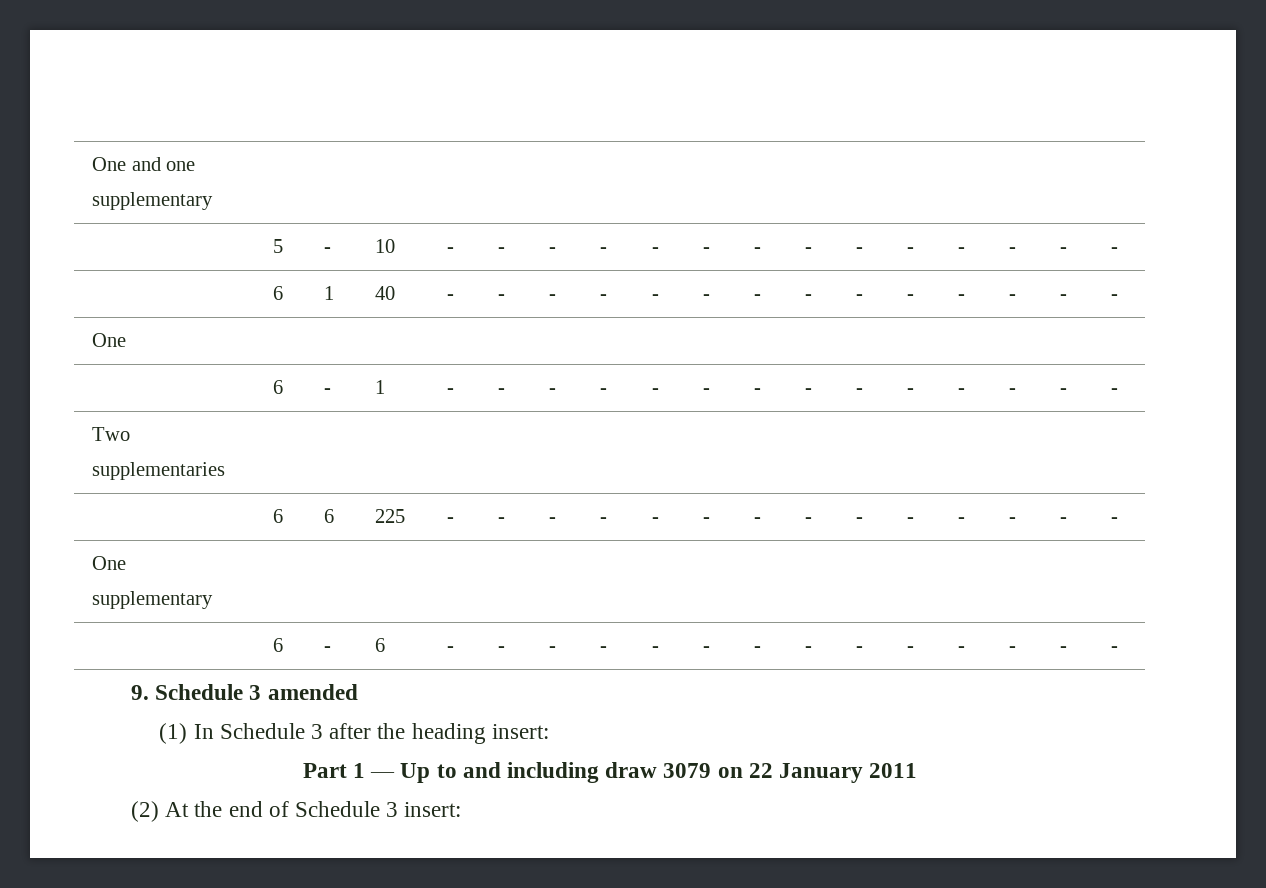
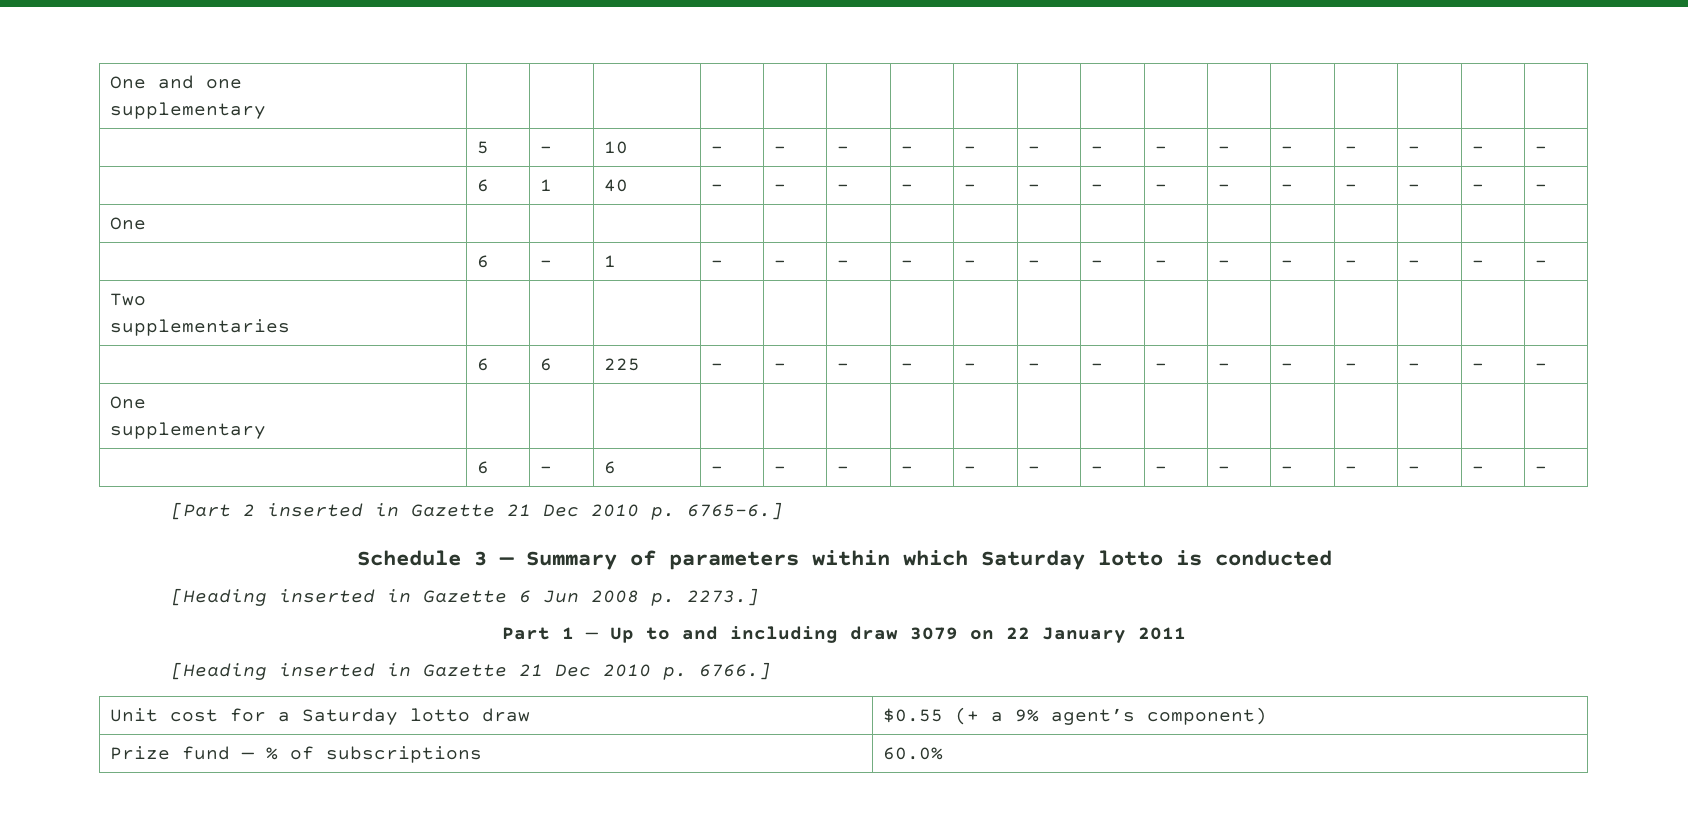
- 9. Schedule 3 amended
- (1) In Schedule 3 after the heading insert:
+ [Part 2 inserted in Gazette 21 Dec 2010 p. 6765-6.]
+ Schedule 3 — Summary of parameters within which Saturday lotto is conducted
+ [Heading inserted in Gazette 6 Jun 2008 p. 2273.]
- (2) At the end of Schedule 3 insert:
+ [Heading inserted in Gazette 21 Dec 2010 p. 6766.]
+ Unit cost for a Saturday lotto draw | $0.55 (+ a 9% agent’s component)
+ Prize fund — % of subscriptions | 60.0%

